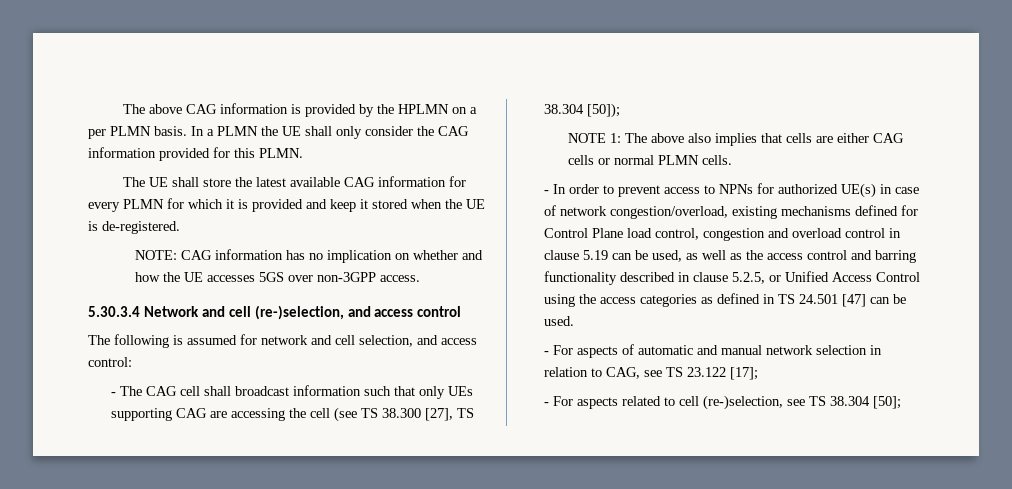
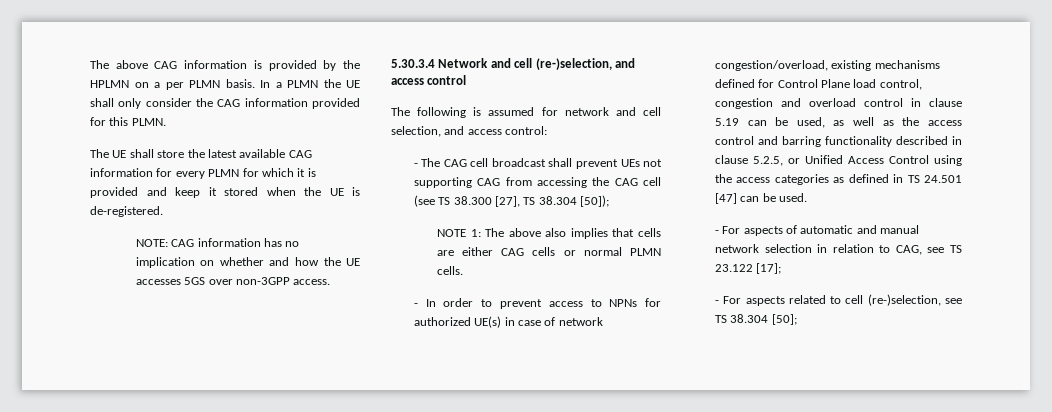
- - The CAG cell shall broadcast information such that only UEs supporting CAG are accessing the cell (see TS 38.300 [27], TS 38.304 [50]);
+ - The CAG cell broadcast shall prevent UEs not supporting CAG from accessing the CAG cell (see TS 38.300 [27], TS 38.304 [50]);

